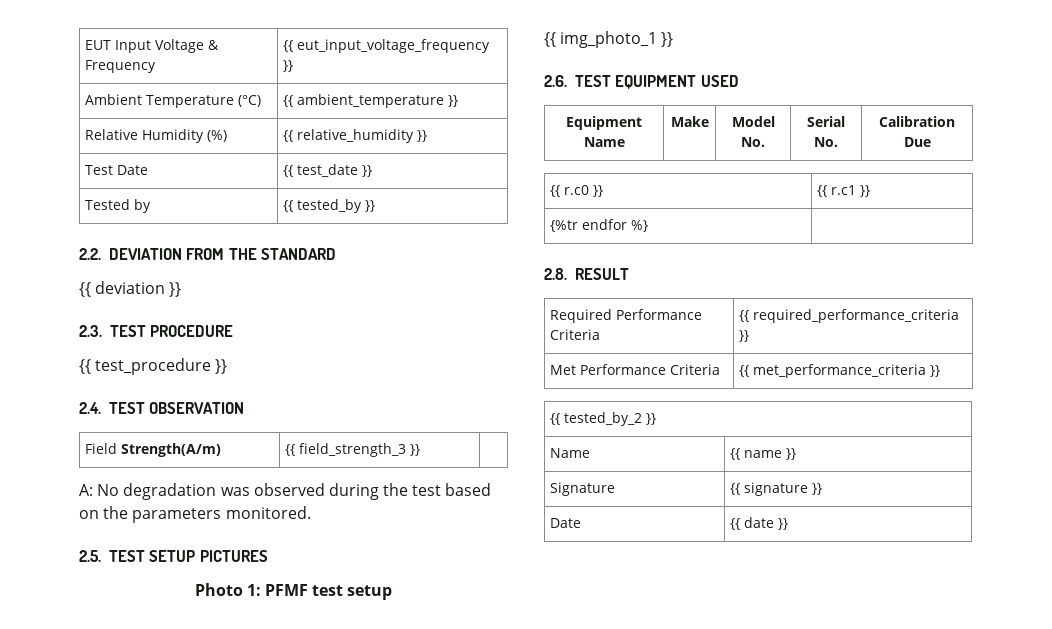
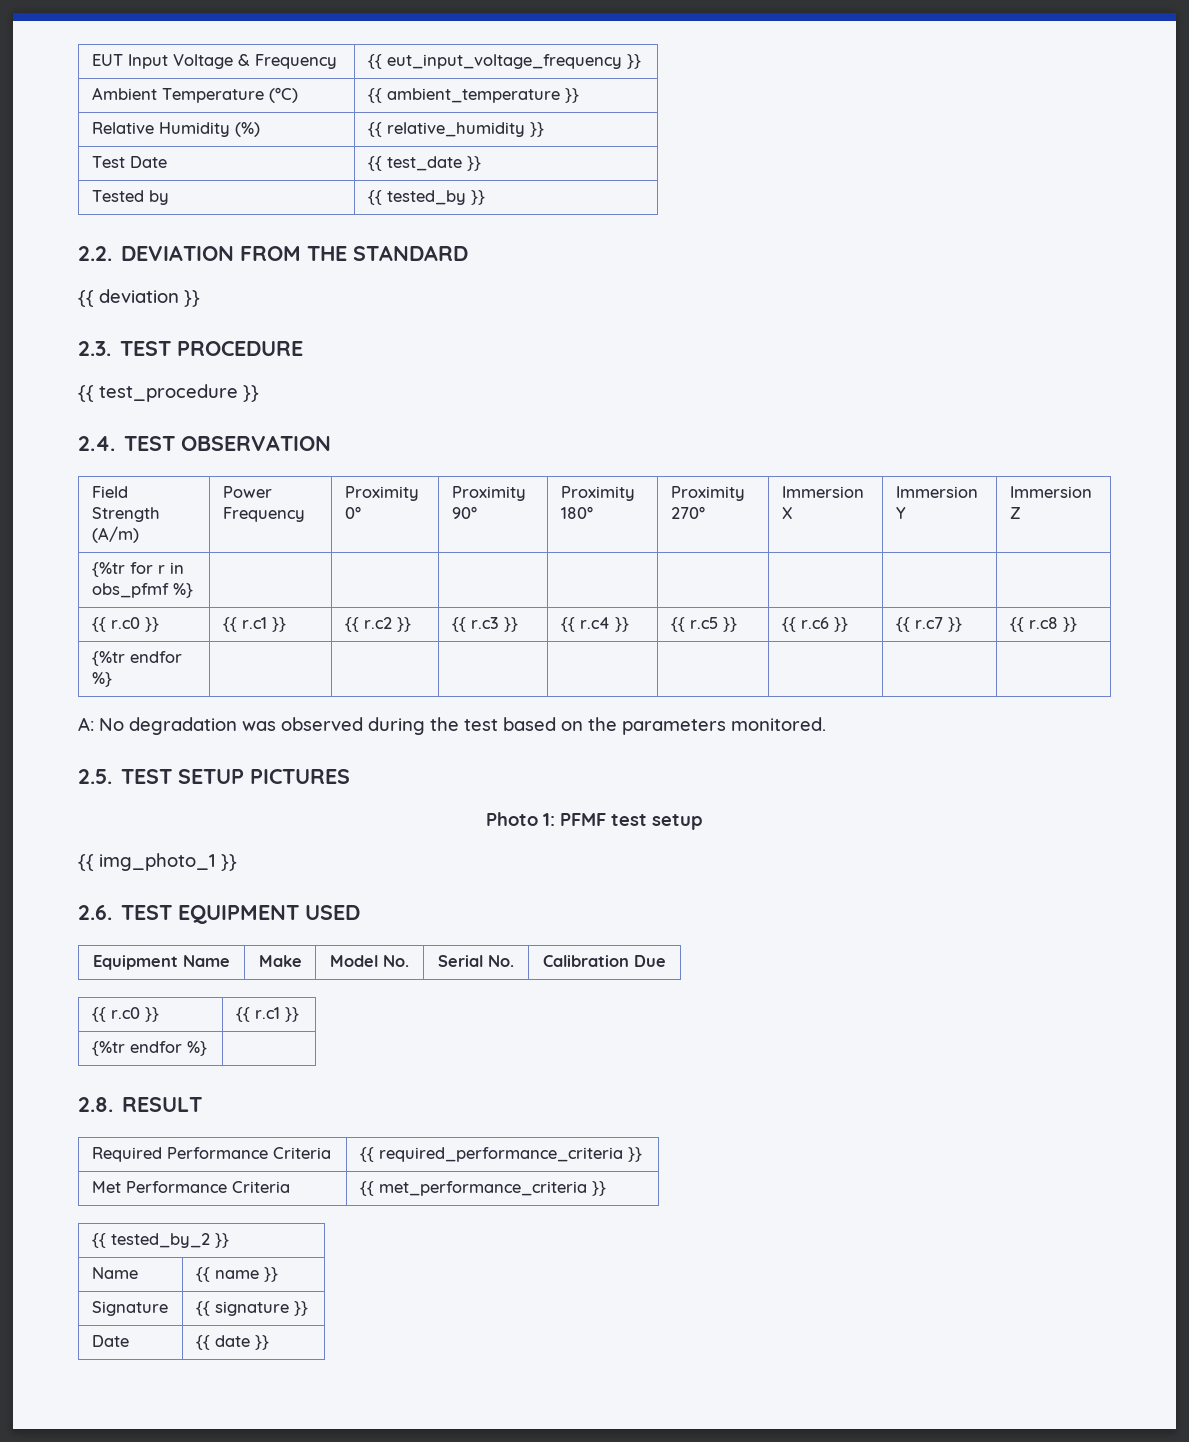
- Field Strength(A/m) | {{ field_strength_3 }} |
+ Field Strength (A/m) | Power Frequency | Proximity 0° | Proximity 90° | Proximity 180° | Proximity 270° | Immersion X | Immersion Y | Immersion Z
+ {%tr for r in obs_pfmf %} | | | | | | | |
+ {{ r.c0 }} | {{ r.c1 }} | {{ r.c2 }} | {{ r.c3 }} | {{ r.c4 }} | {{ r.c5 }} | {{ r.c6 }} | {{ r.c7 }} | {{ r.c8 }}
+ {%tr endfor %} | | | | | | | |

